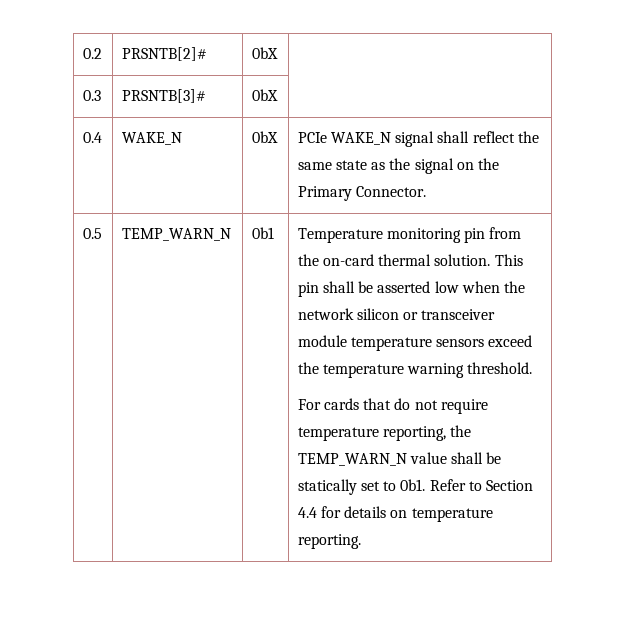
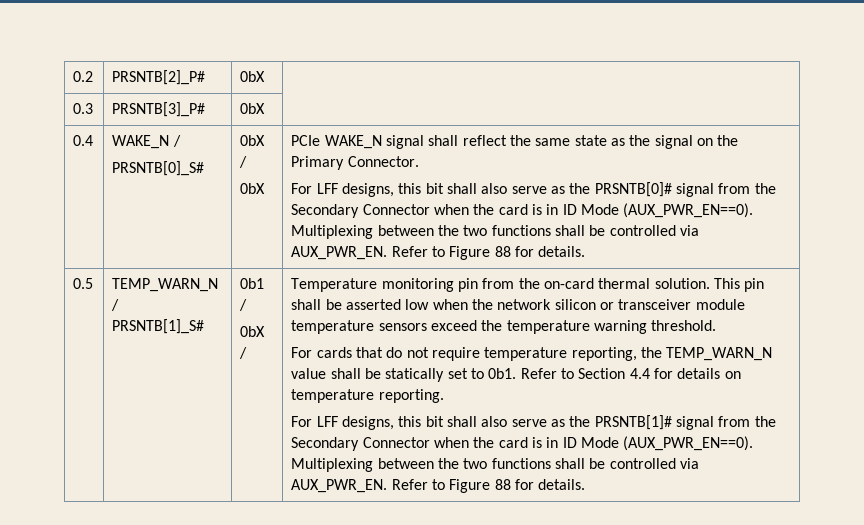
- 0.2 | PRSNTB[2]# | 0bX |
+ 0.2 | PRSNTB[2]_P# | 0bX |
- 0.3 | PRSNTB[3]# | 0bX |
+ 0.3 | PRSNTB[3]_P# | 0bX |
- WAKE_N | 0bX
+ WAKE_N /
+ PRSNTB[0]_S# | 0bX /
+ 0bX
+ For LFF designs, this bit shall also serve as the PRSNTB[0]# signal from the Secondary Connector when the card is in ID Mode (AUX_PWR_EN==0). Multiplexing between the two functions shall be controlled via AUX_PWR_EN. Refer to Figure 88 for details.
- 0.5 | TEMP_WARN_N
+ 0.5 | TEMP_WARN_N /
+ PRSNTB[1]_S#
- 0b1
+ 0b1 /
+ 0bX /
+ For LFF designs, this bit shall also serve as the PRSNTB[1]# signal from the Secondary Connector when the card is in ID Mode (AUX_PWR_EN==0). Multiplexing between the two functions shall be controlled via AUX_PWR_EN. Refer to Figure 88 for details.

